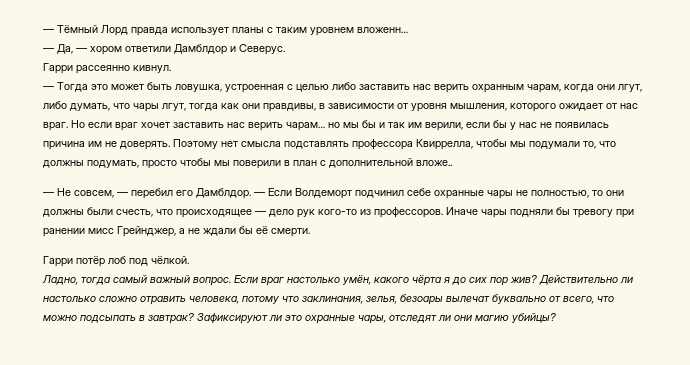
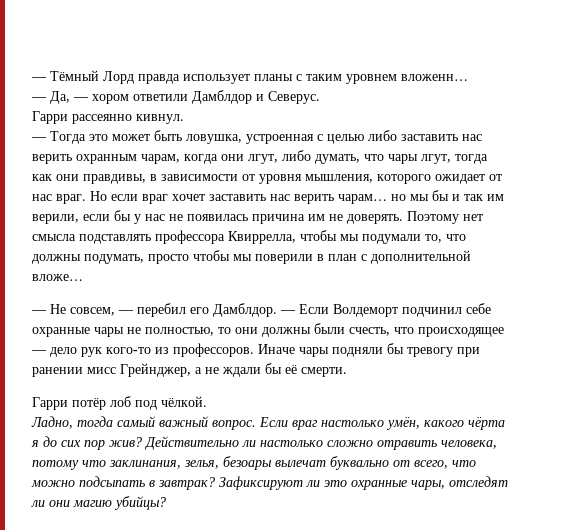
- Поэтому нет смысла подставлять профессора Квиррелла, чтобы мы подумали то, что должны подумать, просто чтобы мы поверили в план с дополнительной вложе..
+ Поэтому нет смысла подставлять профессора Квиррелла, чтобы мы подумали то, что должны подумать, просто чтобы мы поверили в план с дополнительной вложе…

